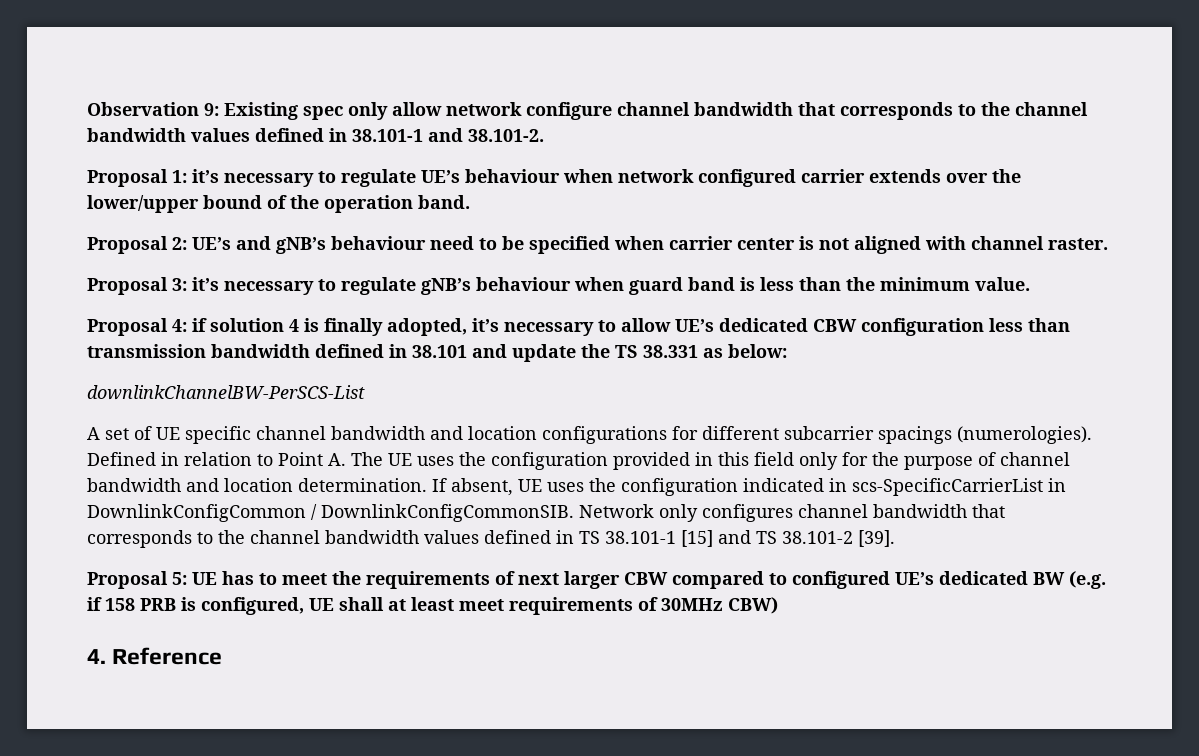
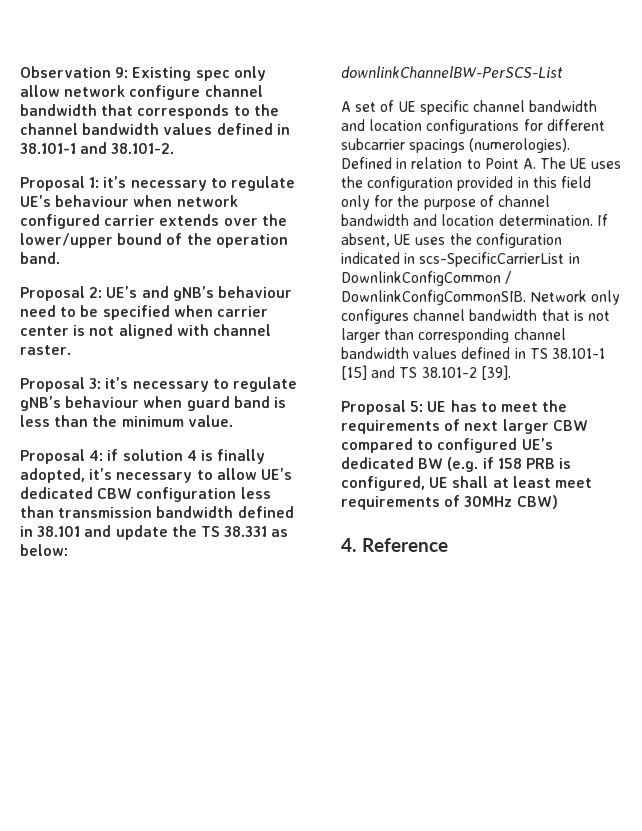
- Network only configures channel bandwidth that corresponds to the channel bandwidth values defined in TS 38.101-1 [15] and TS 38.101-2 [39].
+ Network only configures channel bandwidth that is not larger than corresponding channel bandwidth values defined in TS 38.101-1 [15] and TS 38.101-2 [39].

